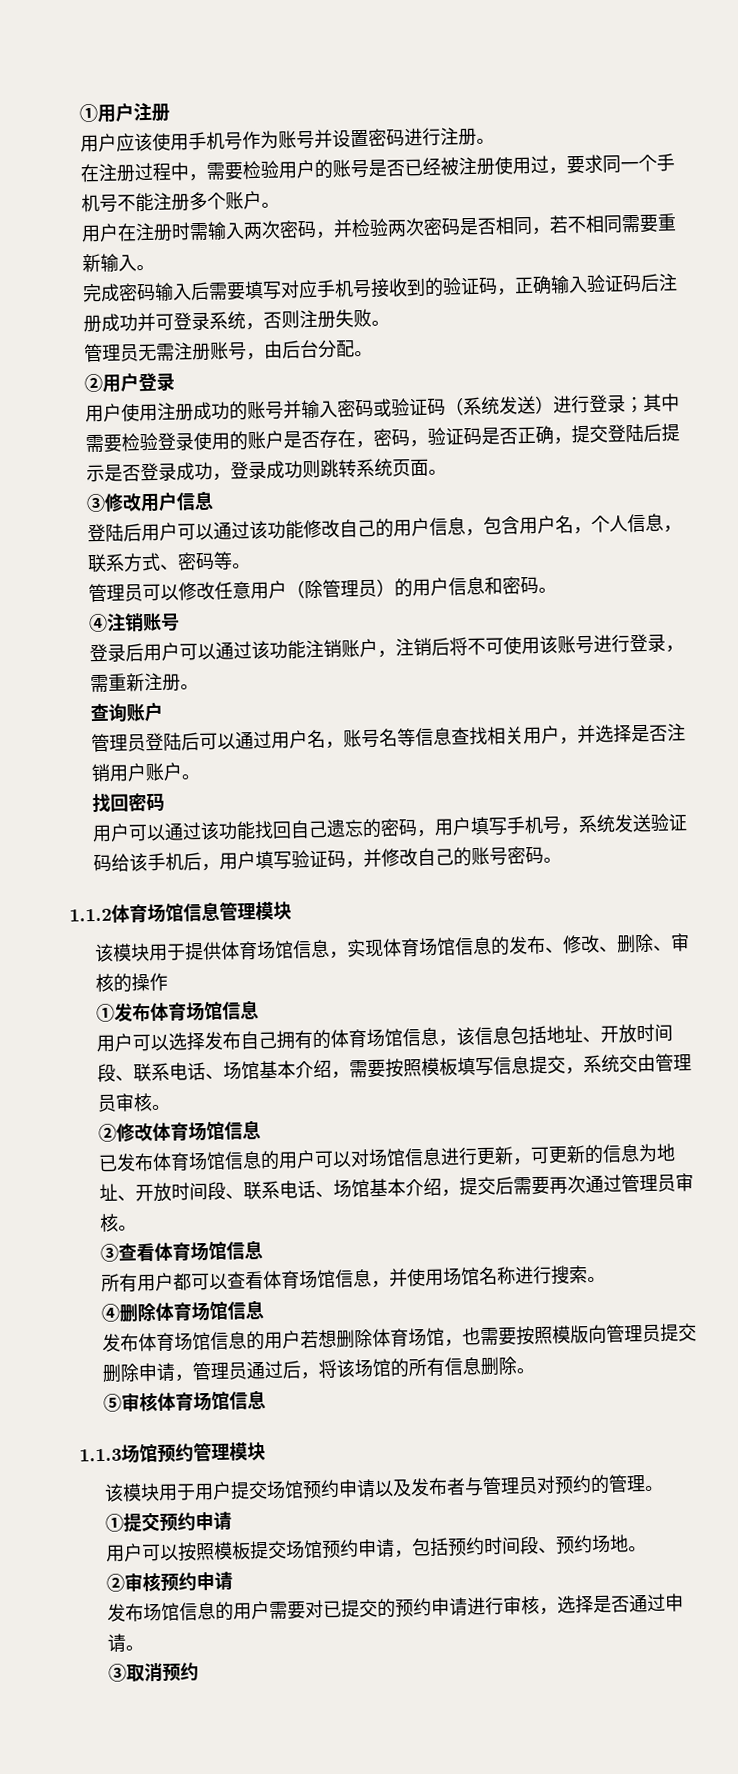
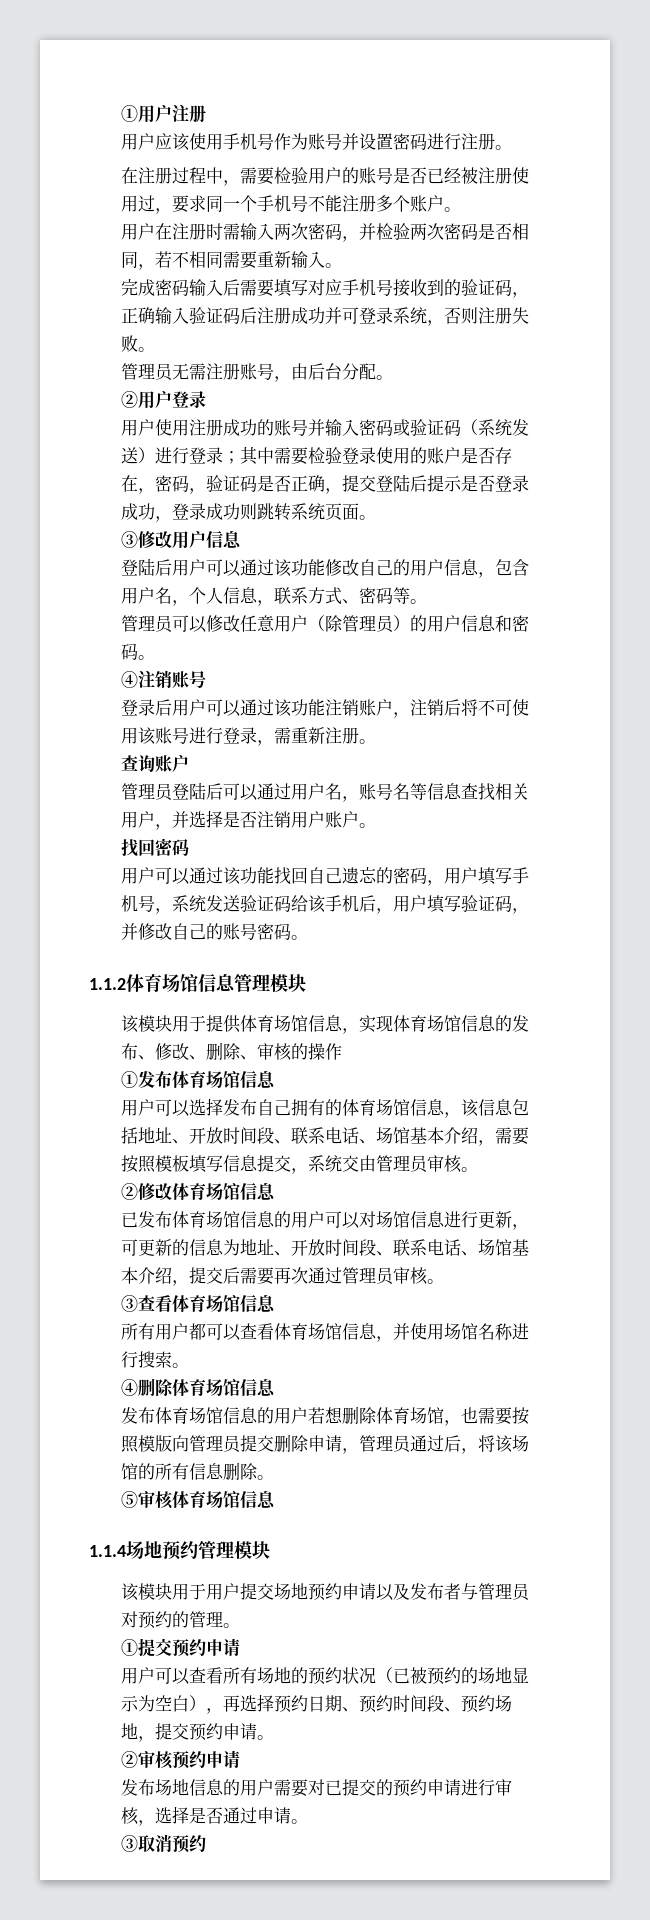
- 1.1.3场馆预约管理模块
+ 1.1.4场地预约管理模块
- 该模块用于用户提交场馆预约申请以及发布者与管理员对预约的管理。
+ 该模块用于用户提交场地预约申请以及发布者与管理员对预约的管理。
- 用户可以按照模板提交场馆预约申请，包括预约时间段、预约场地。
+ 用户可以查看所有场地的预约状况（已被预约的场地显示为空白），再选择预约日期、预约时间段、预约场地，提交预约申请。
- 发布场馆信息的用户需要对已提交的预约申请进行审核，选择是否通过申请。
+ 发布场地信息的用户需要对已提交的预约申请进行审核，选择是否通过申请。

